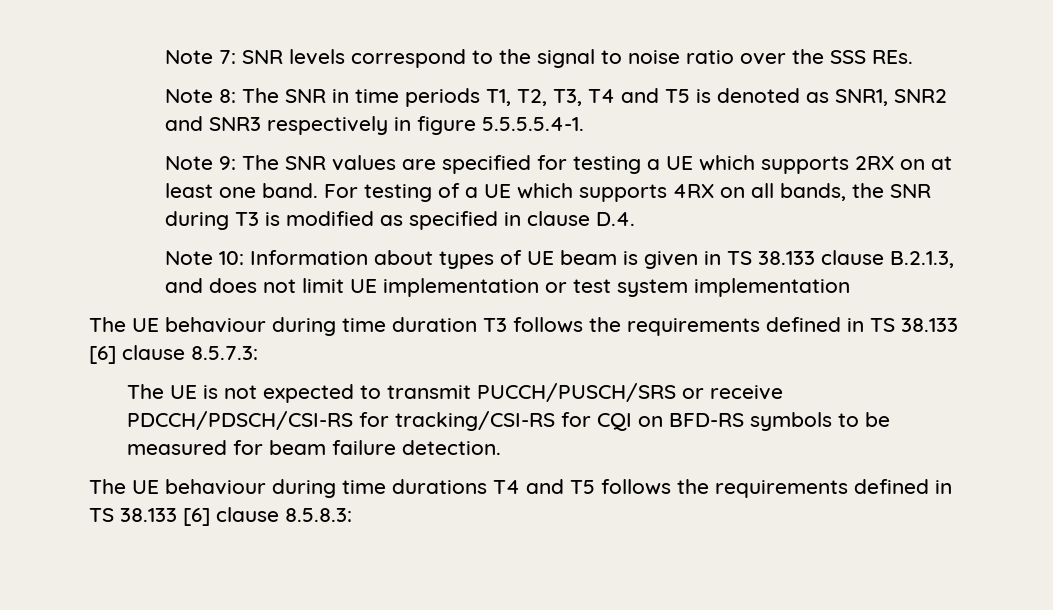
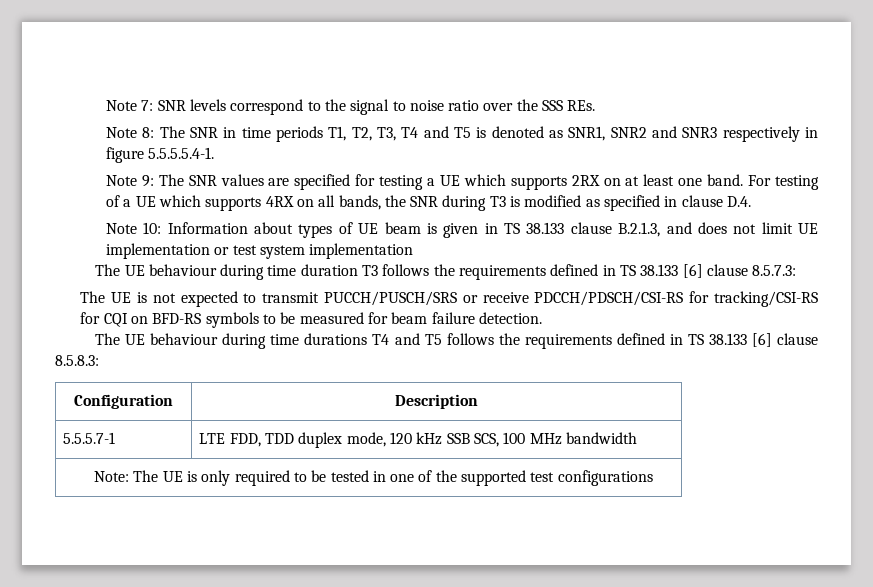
+ Configuration | Description
+ 5.5.5.7-1 | LTE FDD, TDD duplex mode, 120 kHz SSB SCS, 100 MHz bandwidth
+ Note: The UE is only required to be tested in one of the supported test configurations

